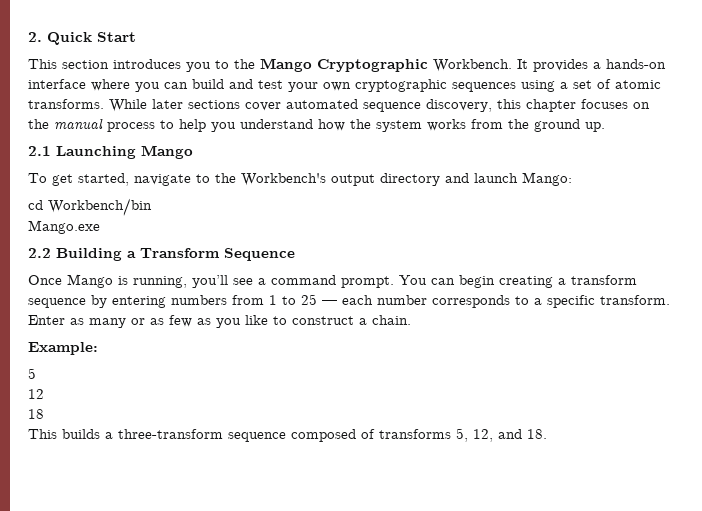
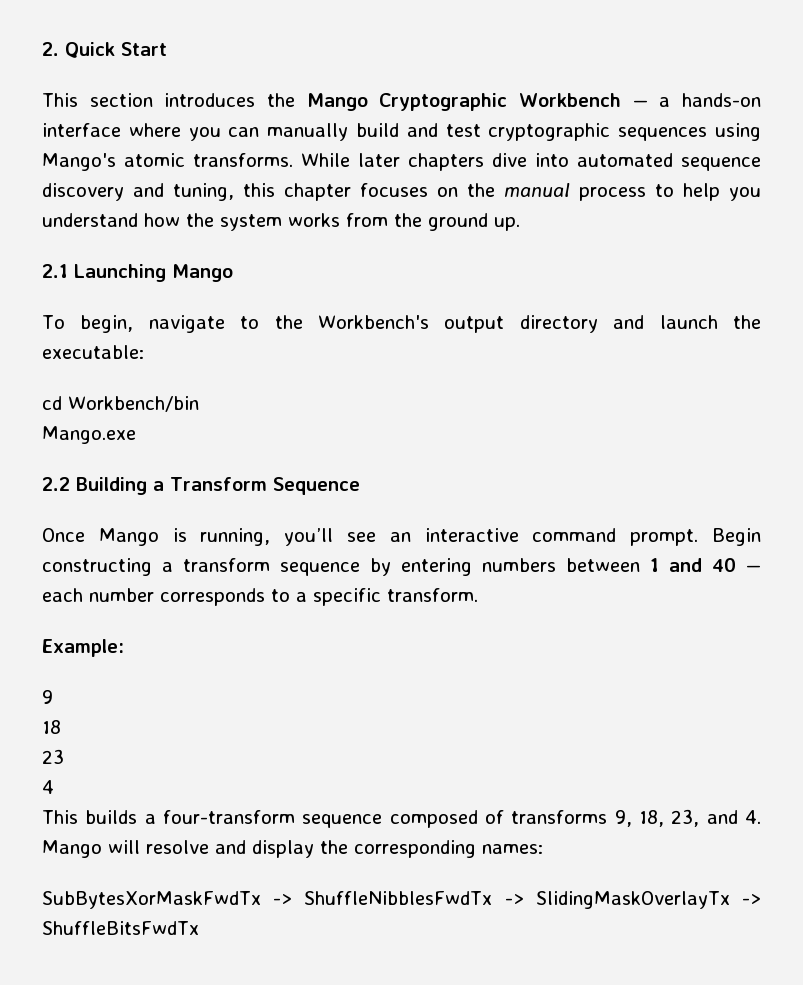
- This section introduces you to the Mango Cryptographic Workbench. It provides a hands-on interface where you can build and test your own cryptographic sequences using a set of atomic transforms.
+ This section introduces the Mango Cryptographic Workbench — a hands-on interface where you can manually build and test cryptographic sequences using Mango's atomic transforms.
- While later sections cover automated sequence discovery, this chapter focuses on the manual process to help you understand how the system works from the ground up.
+ While later chapters dive into automated sequence discovery and tuning, this chapter focuses on the manual process to help you understand how the system works from the ground up.
- To get started, navigate to the Workbench's output directory and launch Mango:
+ To begin, navigate to the Workbench's output directory and launch the executable:
- Once Mango is running, you’ll see a command prompt. You can begin creating a transform sequence by entering numbers from 1 to 25 — each number corresponds to a specific transform. Enter as many or as few as you like to construct a chain.
+ Once Mango is running, you’ll see an interactive command prompt. Begin constructing a transform sequence by entering numbers between 1 and 40 — each number corresponds to a specific transform.
- 5
- 12
+ 9
+ 23
+ 4
- This builds a three-transform sequence composed of transforms 5, 12, and 18.
+ This builds a four-transform sequence composed of transforms 9, 18, 23, and 4. Mango will resolve and display the corresponding names:
+ SubBytesXorMaskFwdTx -> ShuffleNibblesFwdTx -> SlidingMaskOverlayTx -> ShuffleBitsFwdTx

